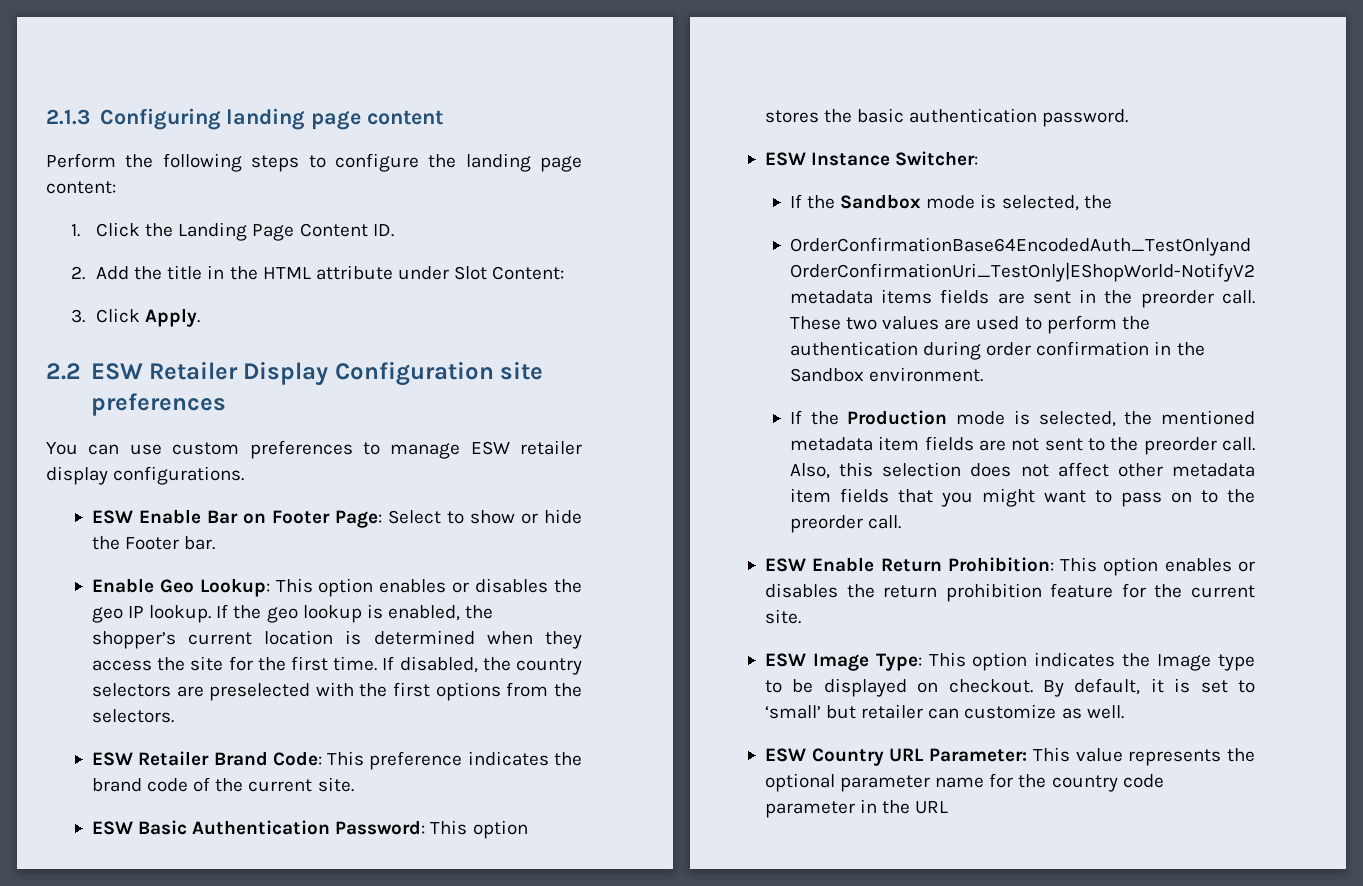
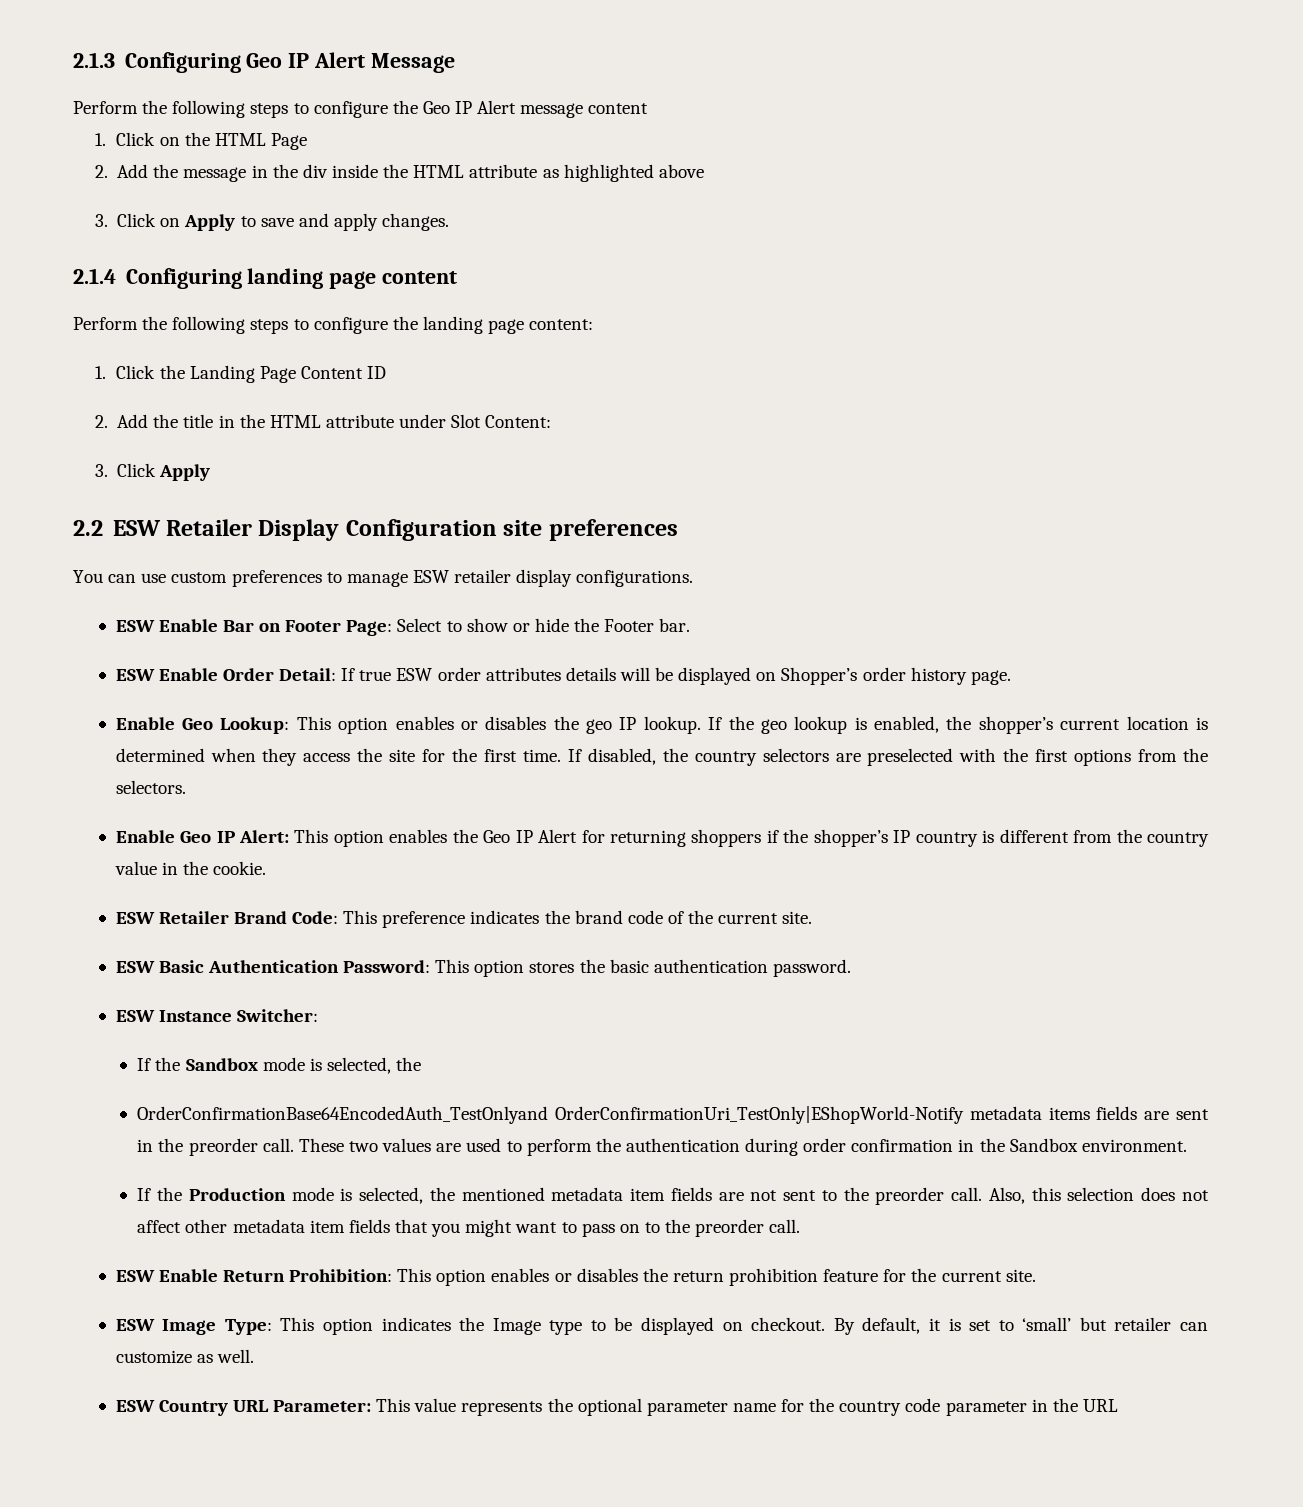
- 2.1.3 Configuring landing page content
+ 2.1.3 Configuring Geo IP Alert Message
+ Perform the following steps to configure the Geo IP Alert message content
+ 1. Click on the HTML Page
+ 2. Add the message in the div inside the HTML attribute as highlighted above
+ 3. Click on Apply to save and apply changes.
+ 2.1.4 Configuring landing page content
- 1. Click the Landing Page Content ID.
+ 1. Click the Landing Page Content ID
- 3. Click Apply.
+ 3. Click Apply
+ ESW Enable Order Detail: If true ESW order attributes details will be displayed on Shopper’s order history page.
+ Enable Geo IP Alert: This option enables the Geo IP Alert for returning shoppers if the shopper’s IP country is different from the country value in the cookie.
- OrderConfirmationBase64EncodedAuth_TestOnlyand OrderConfirmationUri_TestOnly|EShopWorld-NotifyV2 metadata items fields are sent in the preorder call.
+ OrderConfirmationBase64EncodedAuth_TestOnlyand OrderConfirmationUri_TestOnly|EShopWorld-Notify metadata items fields are sent in the preorder call.

